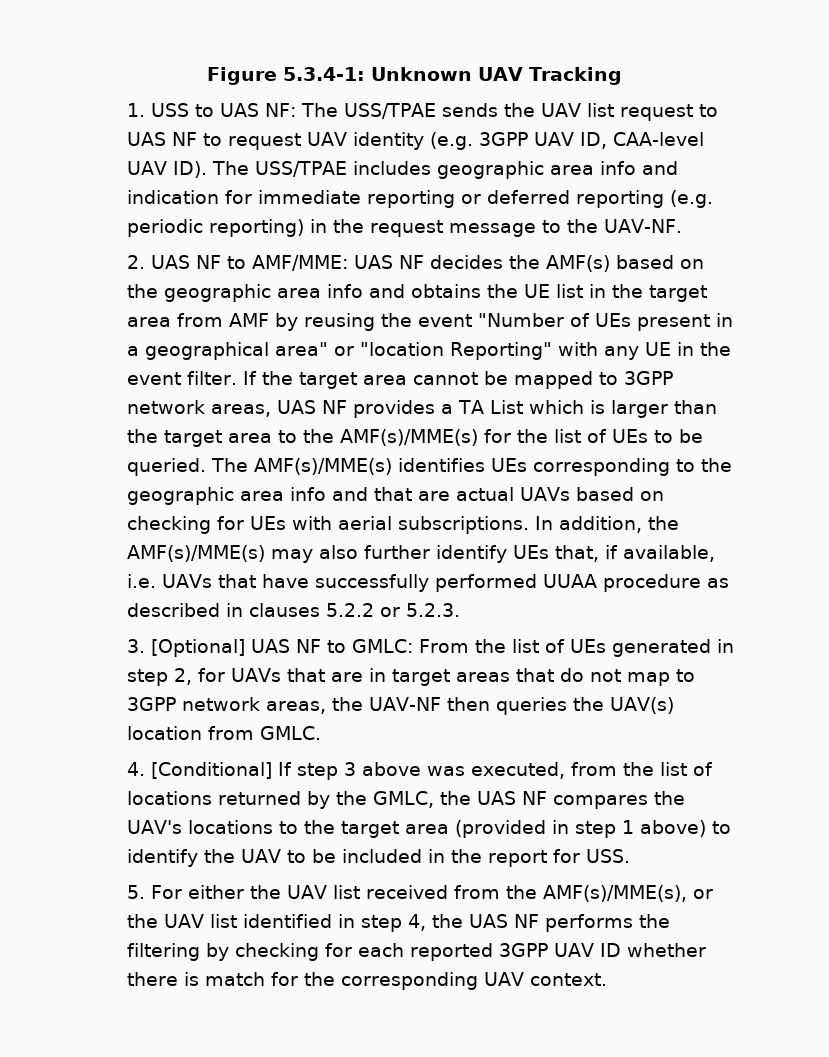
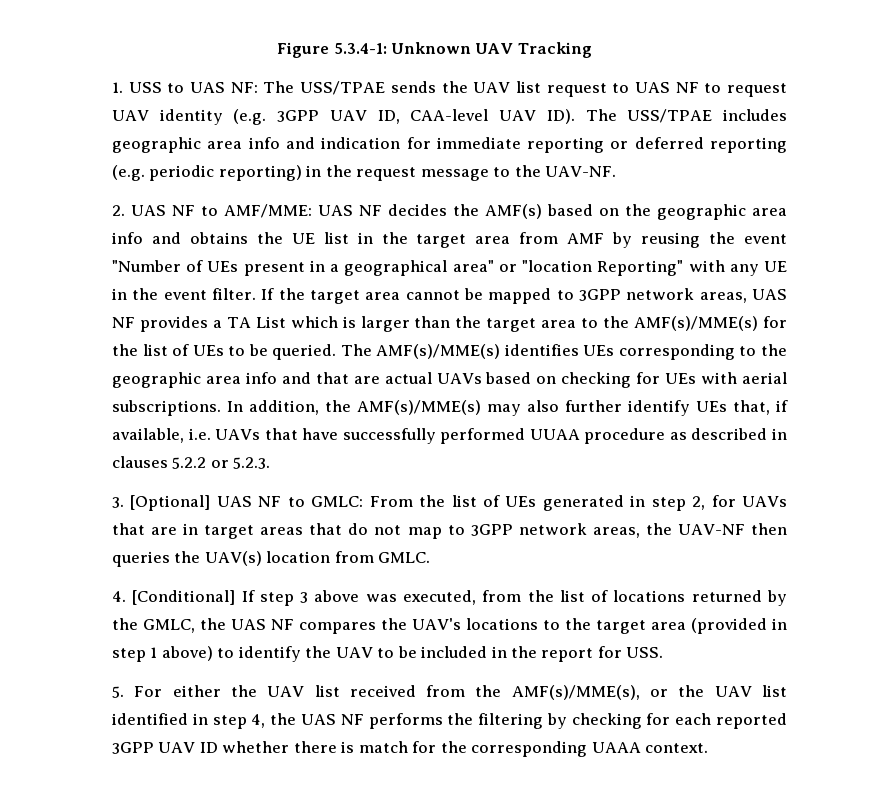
- 5. For either the UAV list received from the AMF(s)/MME(s), or the UAV list identified in step 4, the UAS NF performs the filtering by checking for each reported 3GPP UAV ID whether there is match for the corresponding UAV context.
+ 5. For either the UAV list received from the AMF(s)/MME(s), or the UAV list identified in step 4, the UAS NF performs the filtering by checking for each reported 3GPP UAV ID whether there is match for the corresponding UAAA context.

